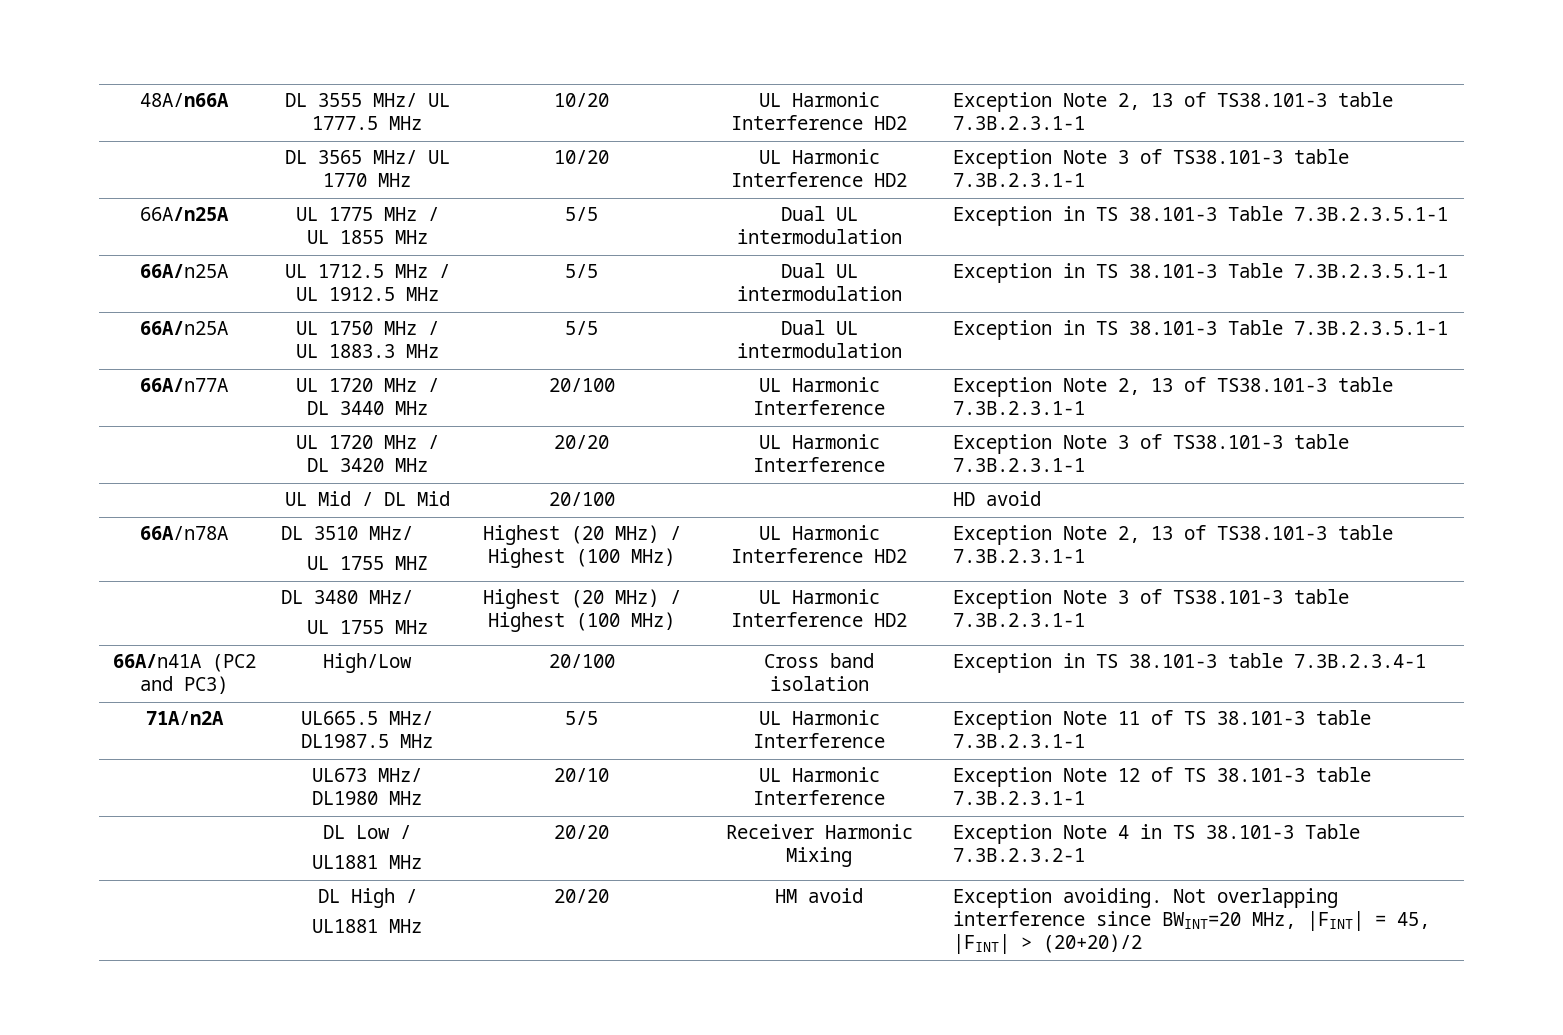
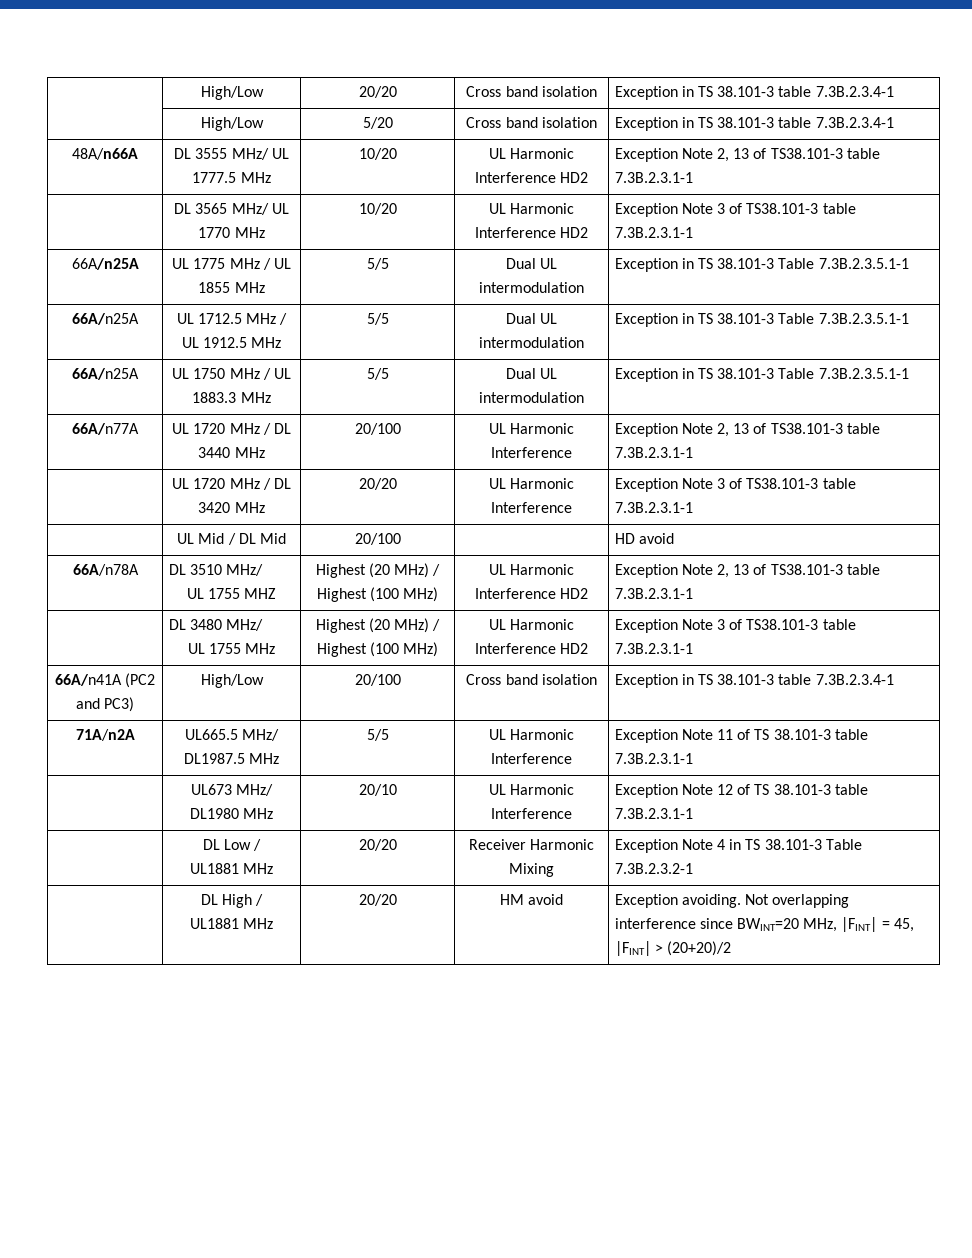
+ | High/Low | 20/20 | Cross band isolation | Exception in TS 38.101-3 table 7.3B.2.3.4-1
+ | High/Low | 5/20 | Cross band isolation | Exception in TS 38.101-3 table 7.3B.2.3.4-1

